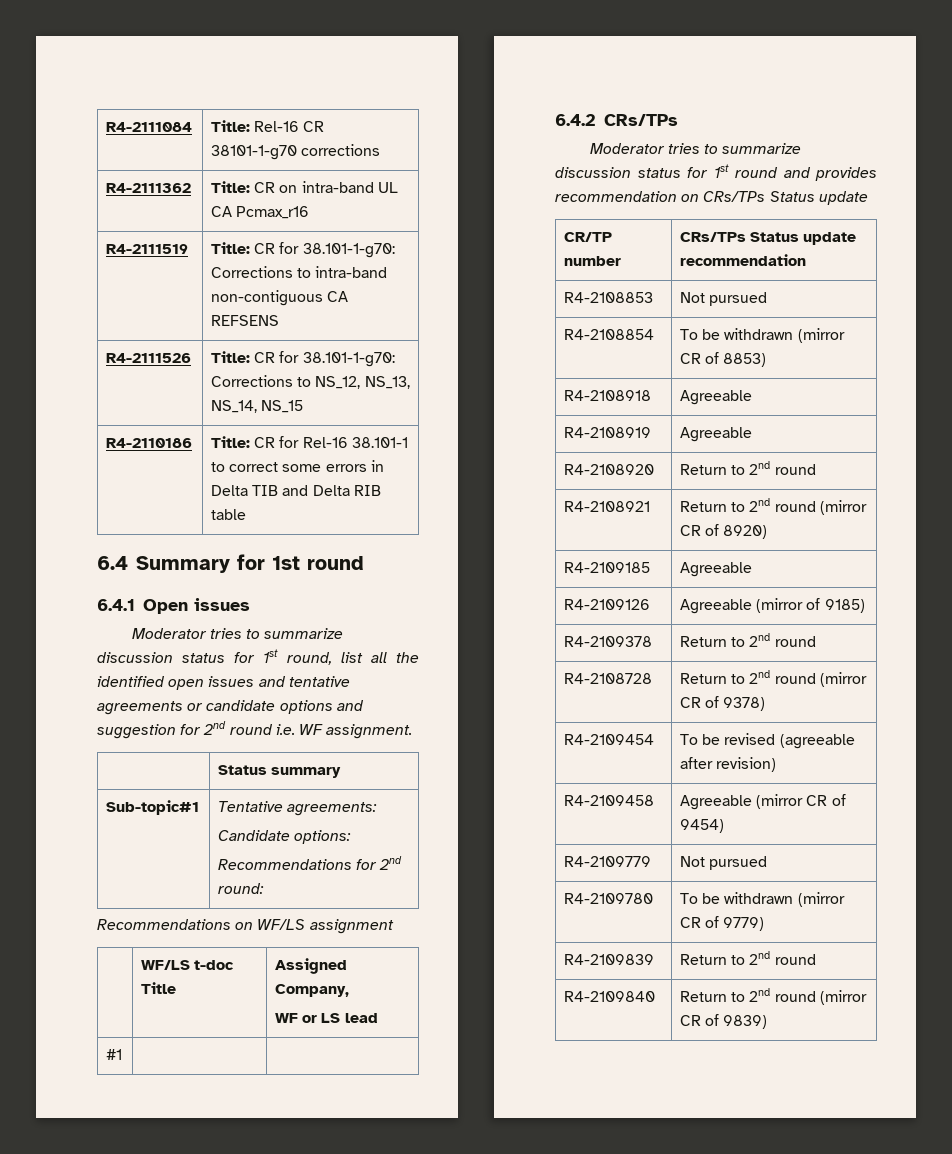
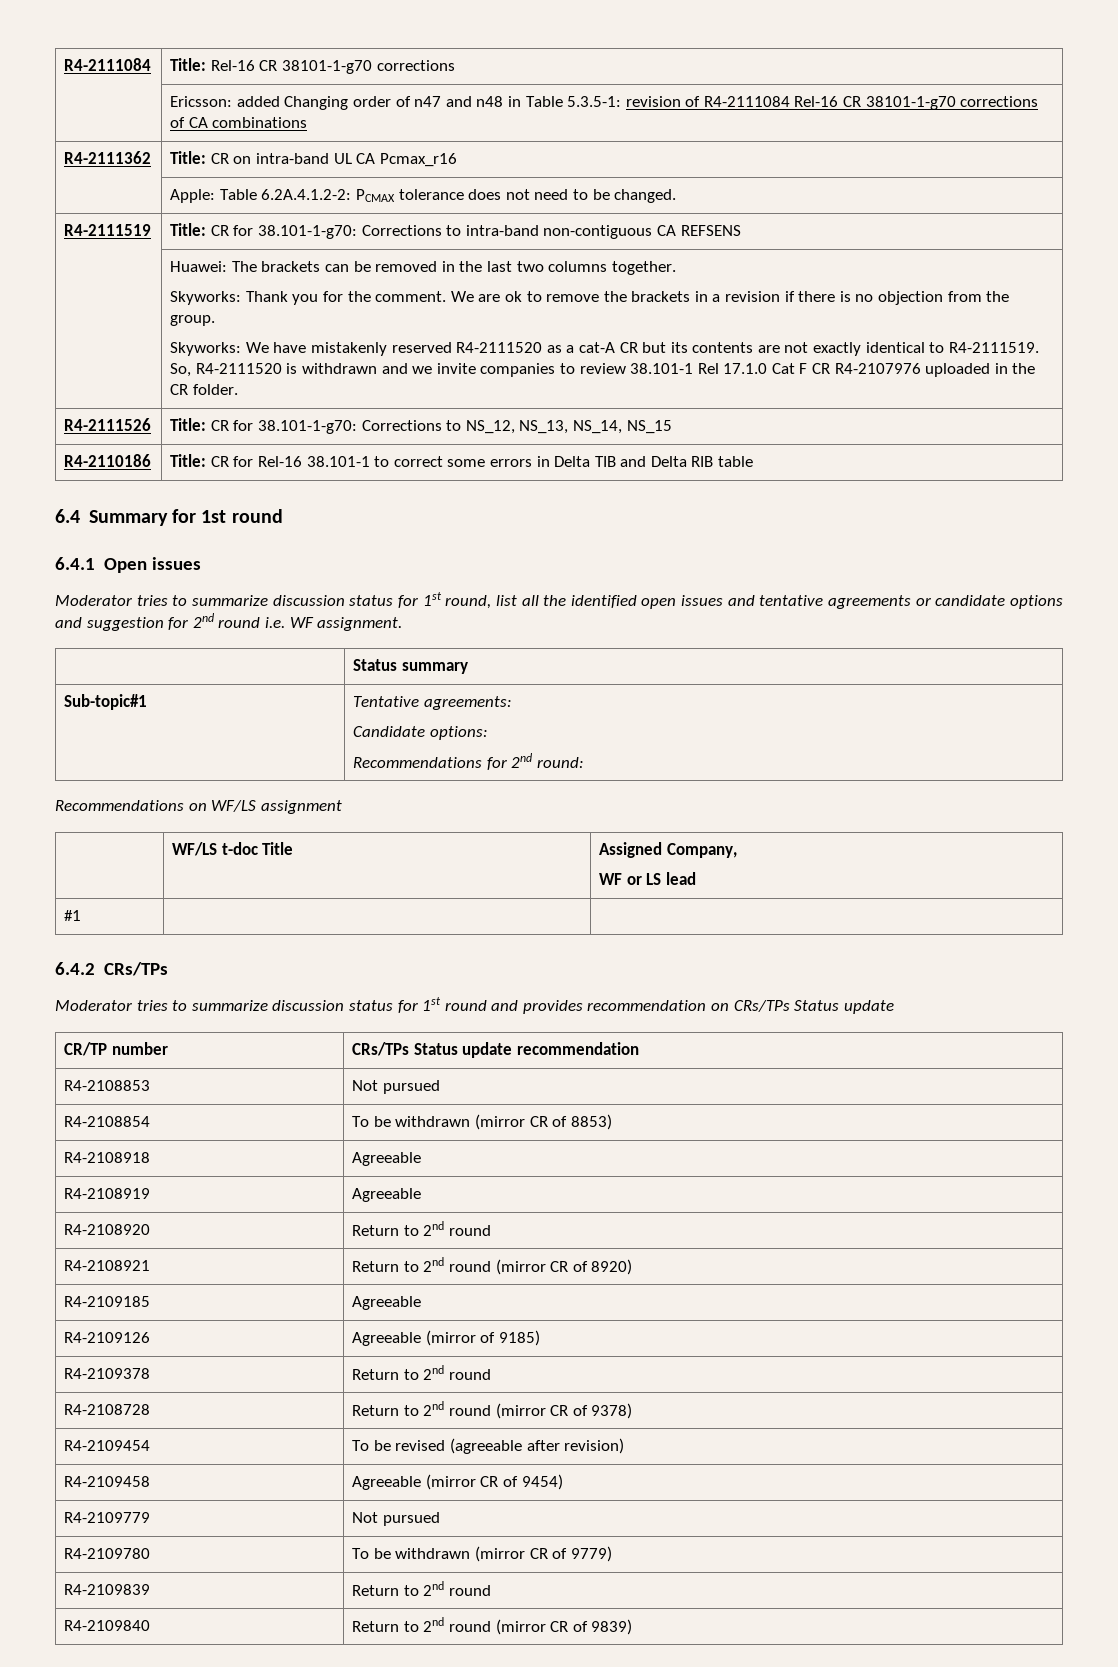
+ | Ericsson: added Changing order of n47 and n48 in Table 5.3.5-1: revision of R4-2111084 Rel-16 CR 38101-1-g70 corrections of CA combinations
+ | Apple: Table 6.2A.4.1.2-2: PCMAX tolerance does not need to be changed.
+ Huawei: The brackets can be removed in the last two columns together.
+ Skyworks: Thank you for the comment. We are ok to remove the brackets in a revision if there is no objection from the group.
+ Skyworks: We have mistakenly reserved R4-2111520 as a cat-A CR but its contents are not exactly identical to R4-2111519. So, R4-2111520 is withdrawn and we invite companies to review 38.101-1 Rel 17.1.0 Cat F CR R4-2107976 uploaded in the CR folder.

